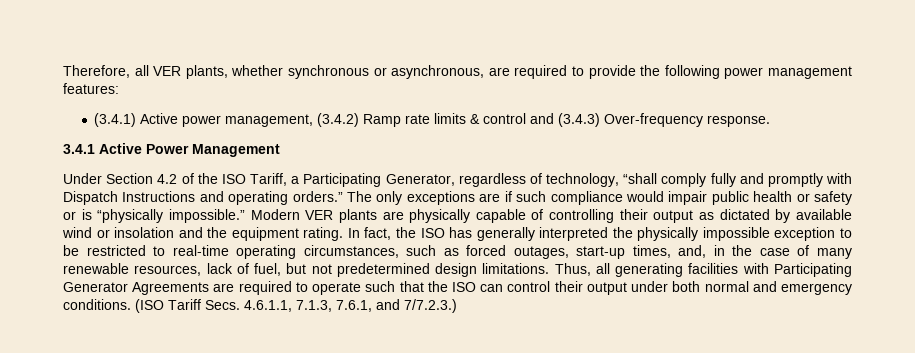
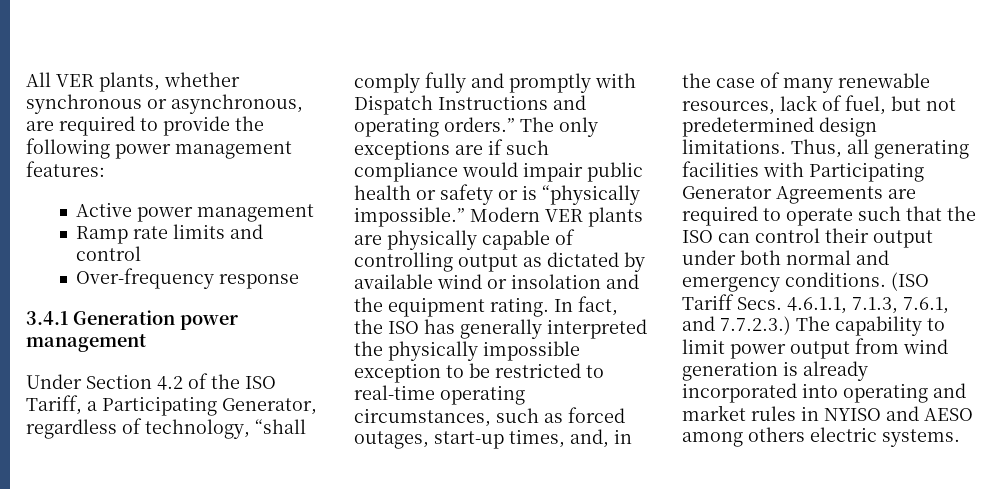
- Therefore, all VER plants, whether synchronous or asynchronous, are required to provide the following power management features:
+ All VER plants, whether synchronous or asynchronous, are required to provide the following power management features:
- (3.4.1) Active power management, (3.4.2) Ramp rate limits & control and (3.4.3) Over-frequency response.
- 3.4.1 Active Power Management
+ Active power management
+ Ramp rate limits and control
+ Over-frequency response
+ 3.4.1 Generation power management
- Modern VER plants are physically capable of controlling their output as dictated by available wind or insolation and the equipment rating.
+ Modern VER plants are physically capable of controlling output as dictated by available wind or insolation and the equipment rating.
- 4.6.1.1, 7.1.3, 7.6.1, and 7/7.2.3.)
+ 4.6.1.1, 7.1.3, 7.6.1, and 7.7.2.3.) The capability to limit power output from wind generation is already incorporated into operating and market rules in NYISO and AESO among others electric systems.

